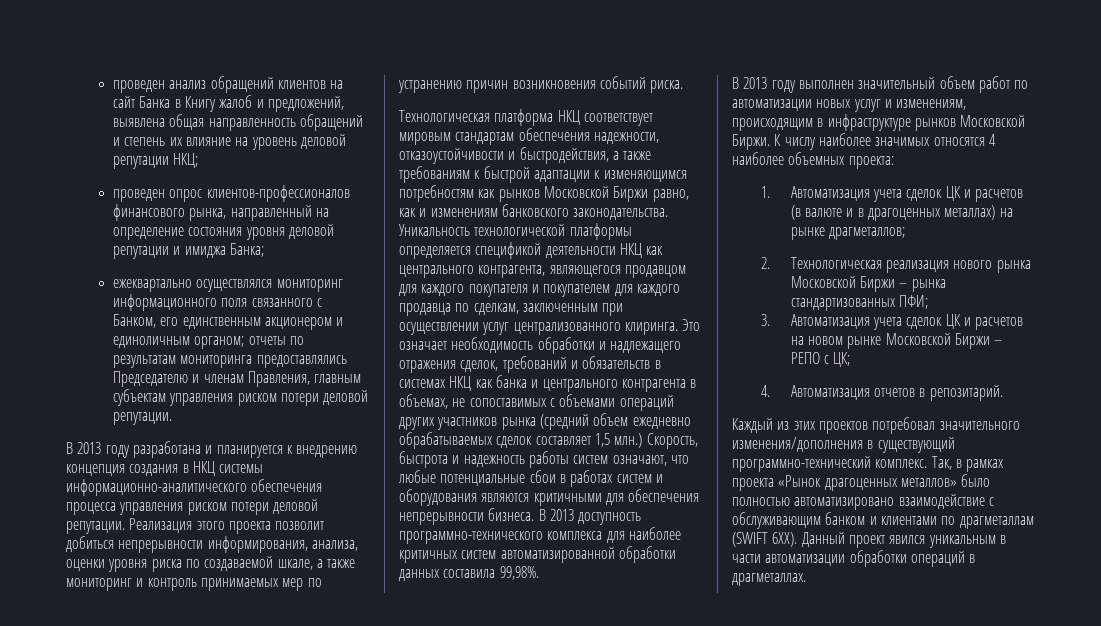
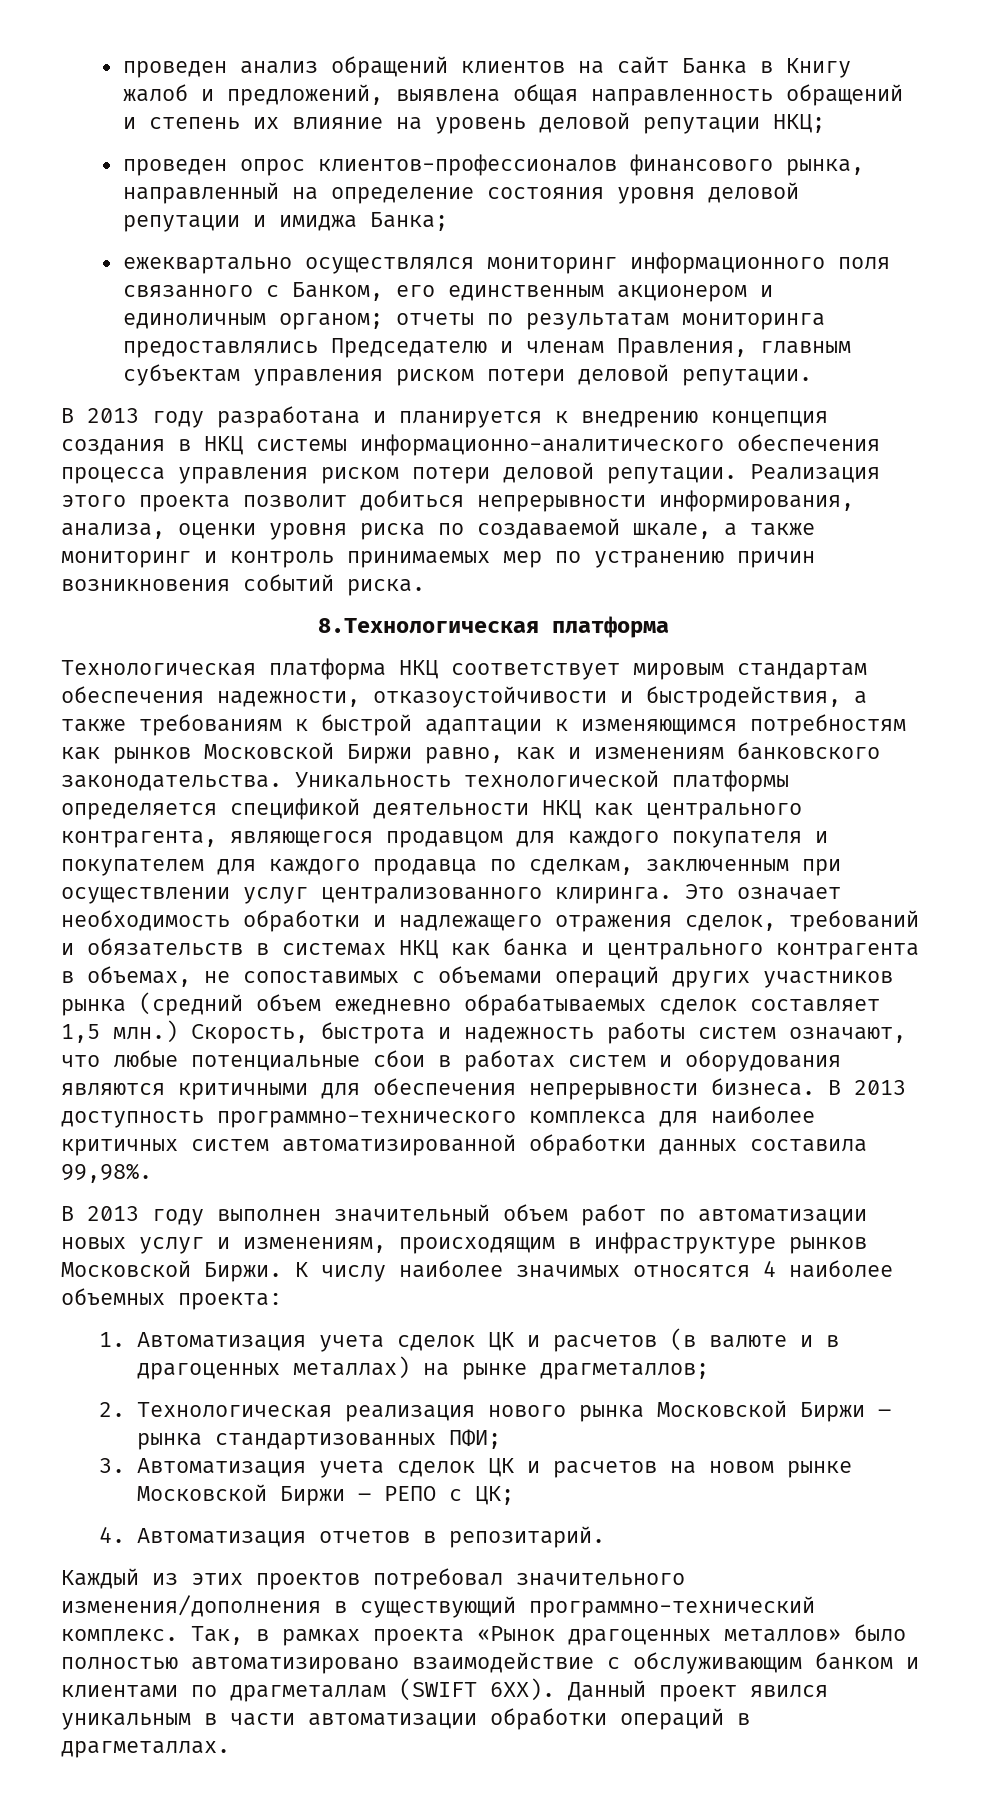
+ 8.Технологическая платформа

